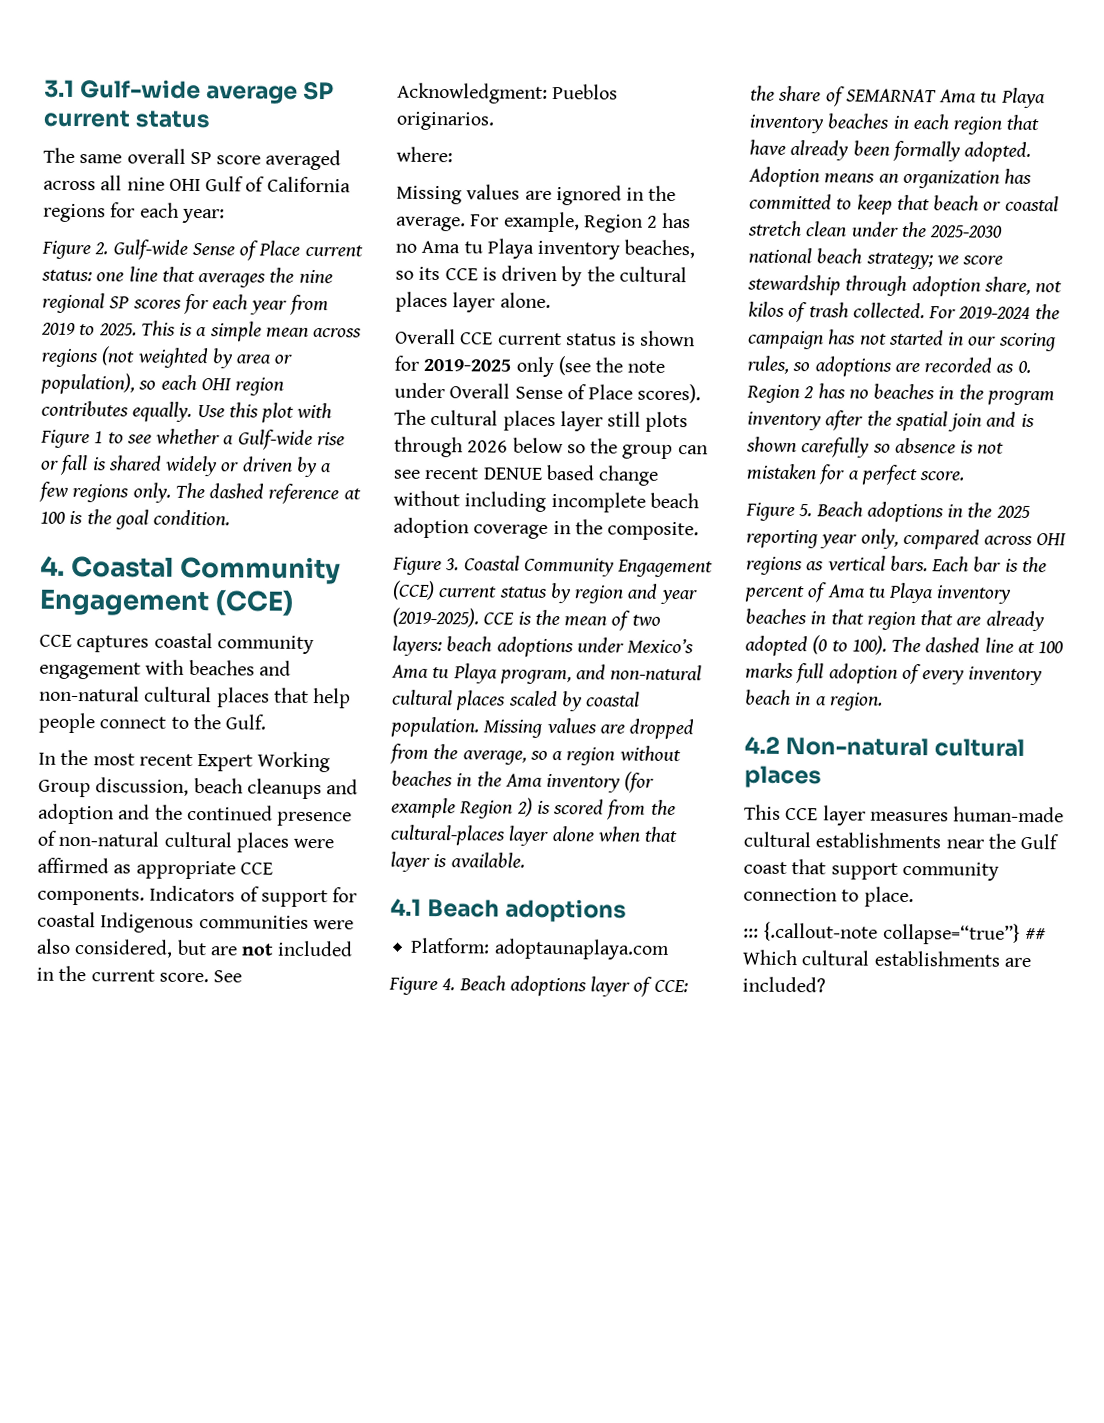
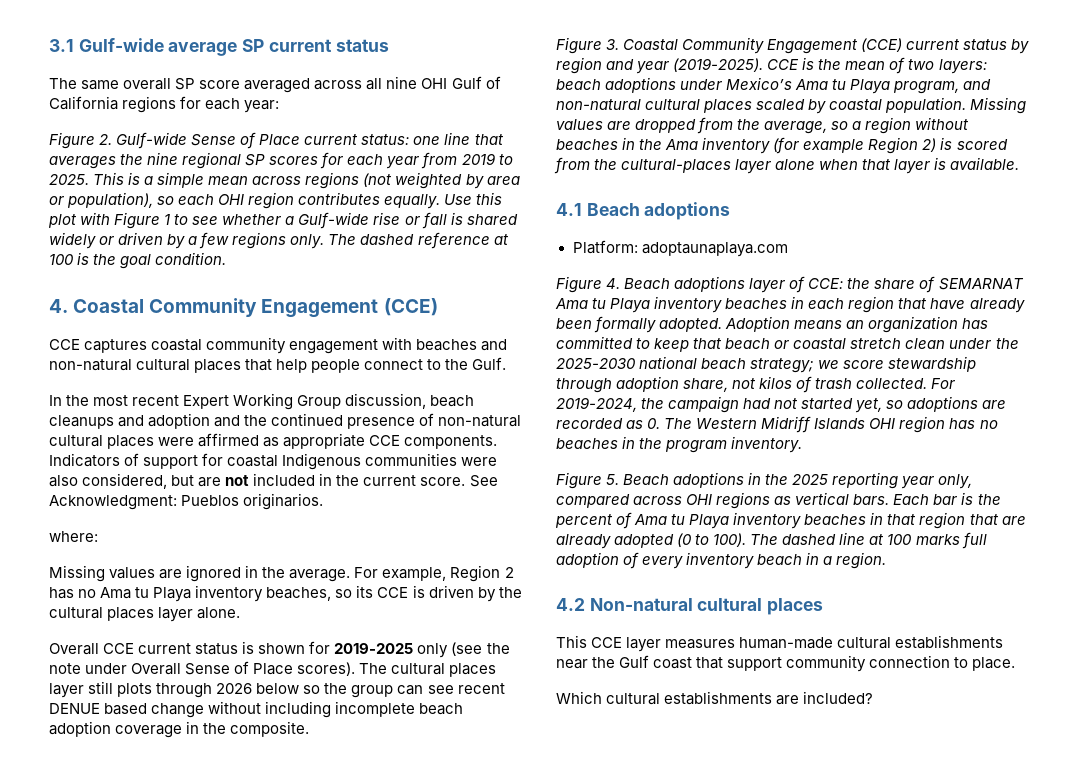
- For 2019-2024 the campaign has not started in our scoring rules, so adoptions are recorded as 0. Region 2 has no beaches in the program inventory after the spatial join and is shown carefully so absence is not mistaken for a perfect score.
+ For 2019-2024, the campaign had not started yet, so adoptions are recorded as 0. The Western Midriff Islands OHI region has no beaches in the program inventory.
- ::: {.callout-note collapse=“true”} ## Which cultural establishments are included?
+ Which cultural establishments are included?

